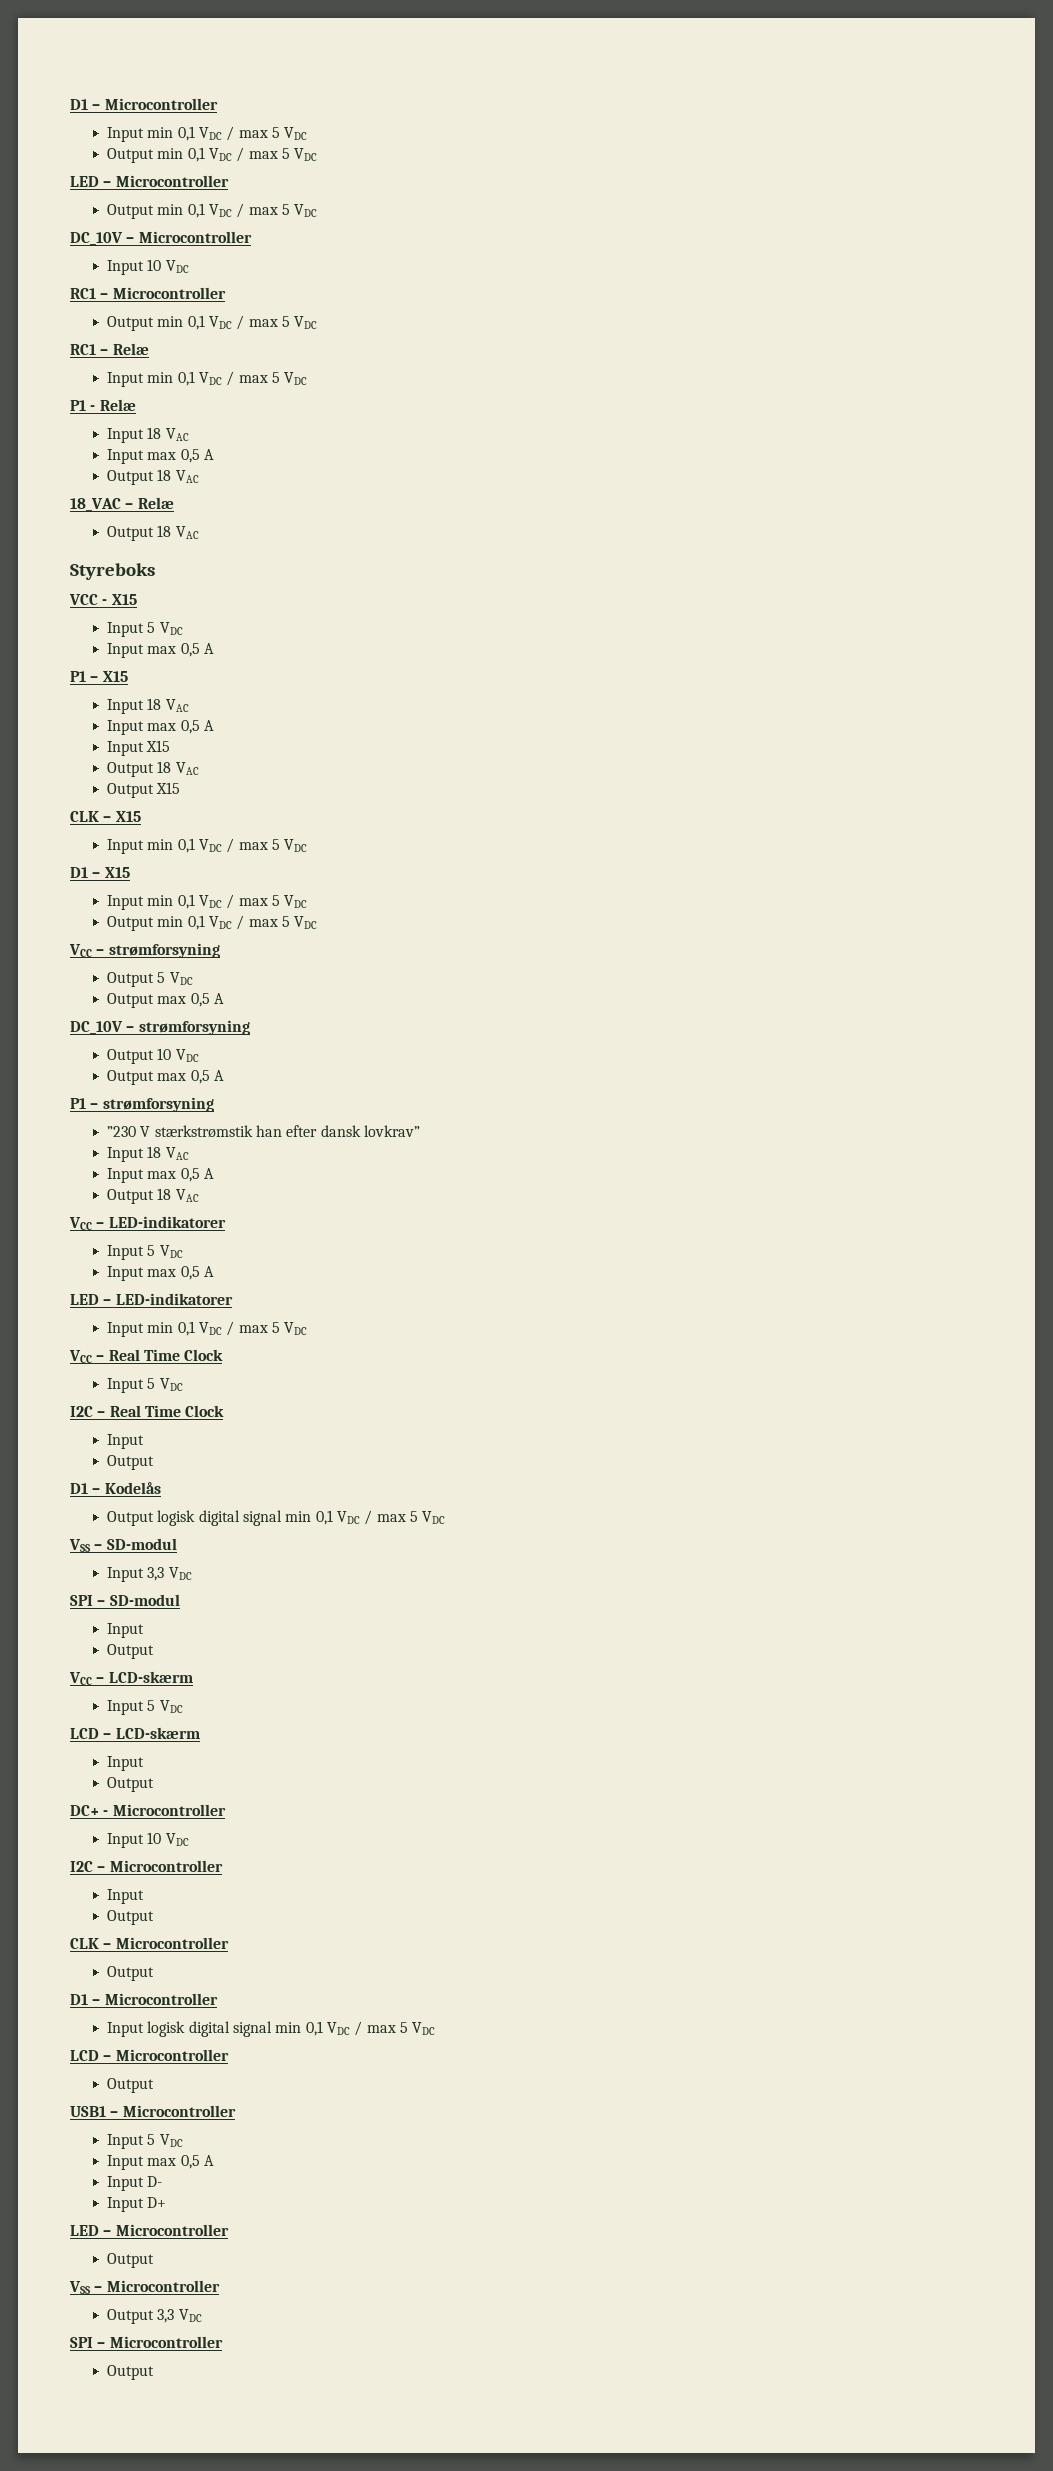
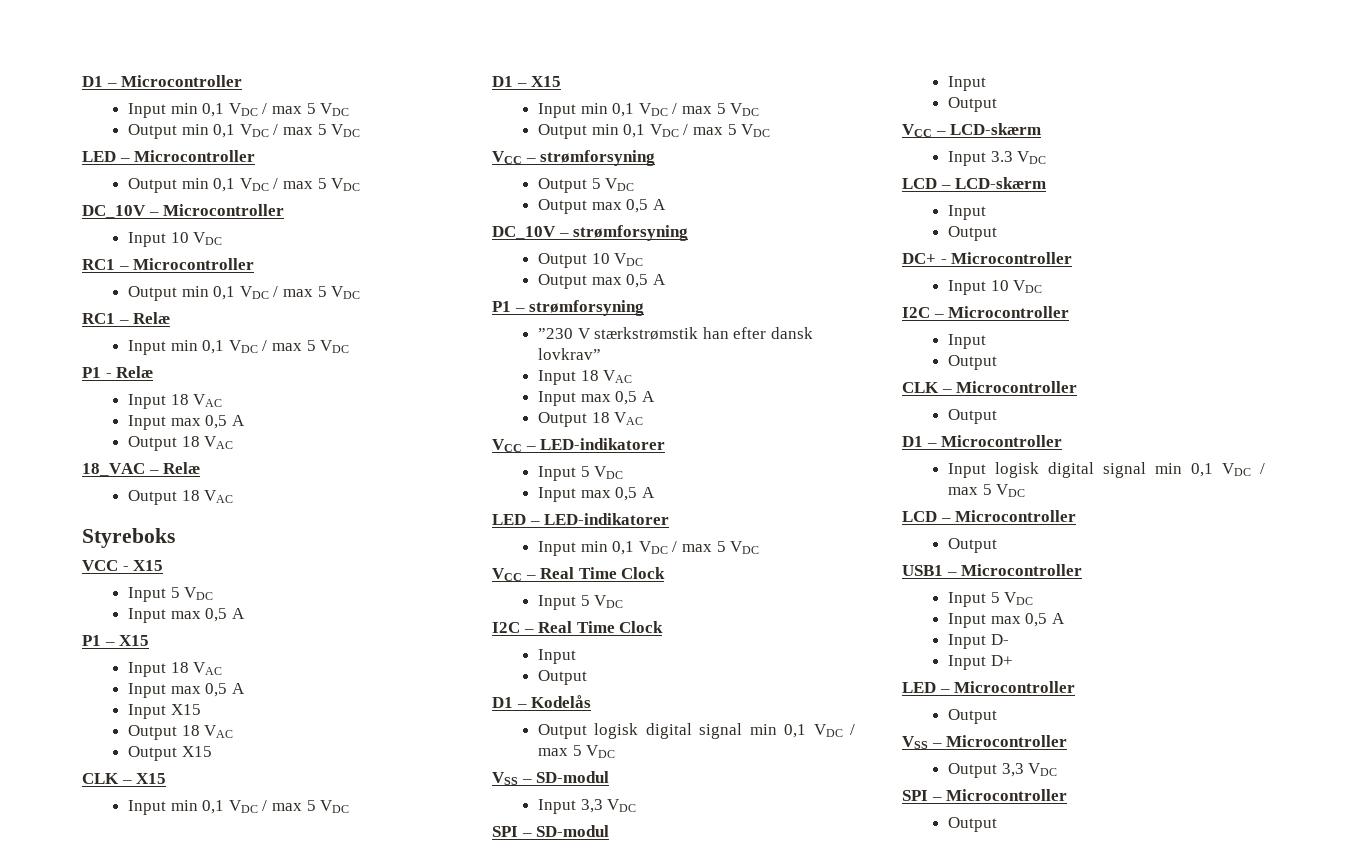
  VCC – LCD-skærm
- Input 5 VDC
+ Input 3.3 VDC

